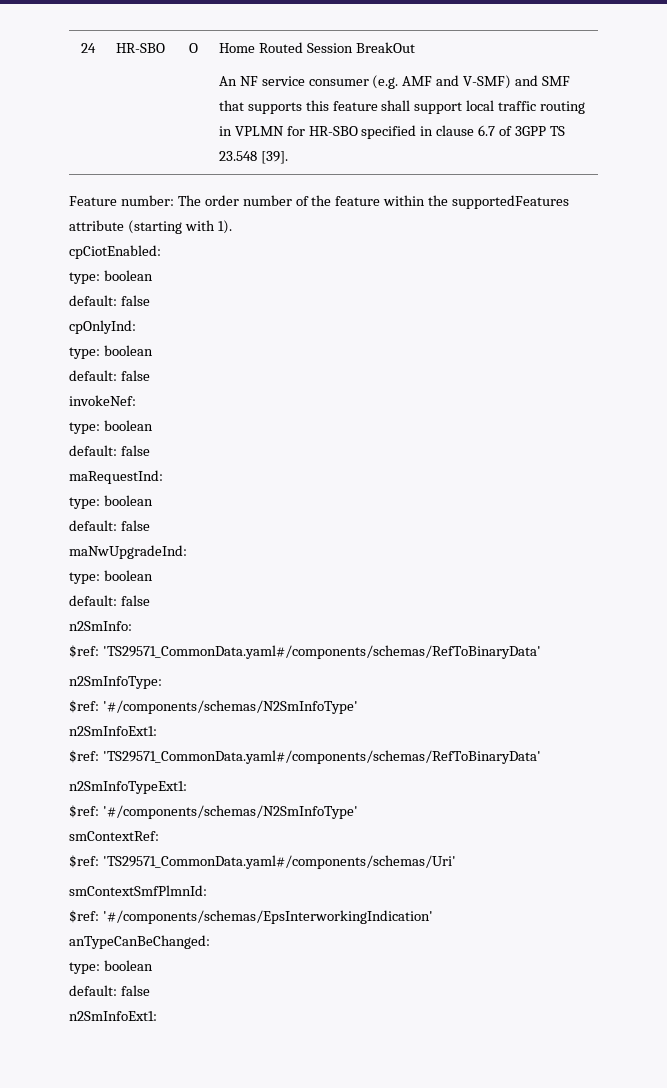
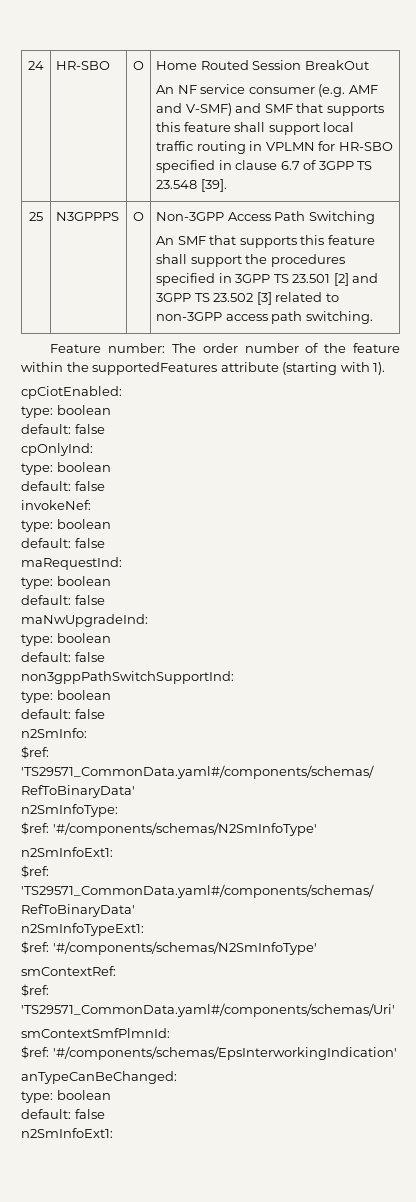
+ 25 | N3GPPPS | O | Non-3GPP Access Path Switching
+ An SMF that supports this feature shall support the procedures specified in 3GPP TS 23.501 [2] and 3GPP TS 23.502 [3] related to non-3GPP access path switching.
+ non3gppPathSwitchSupportInd:
+ type: boolean
+ default: false

